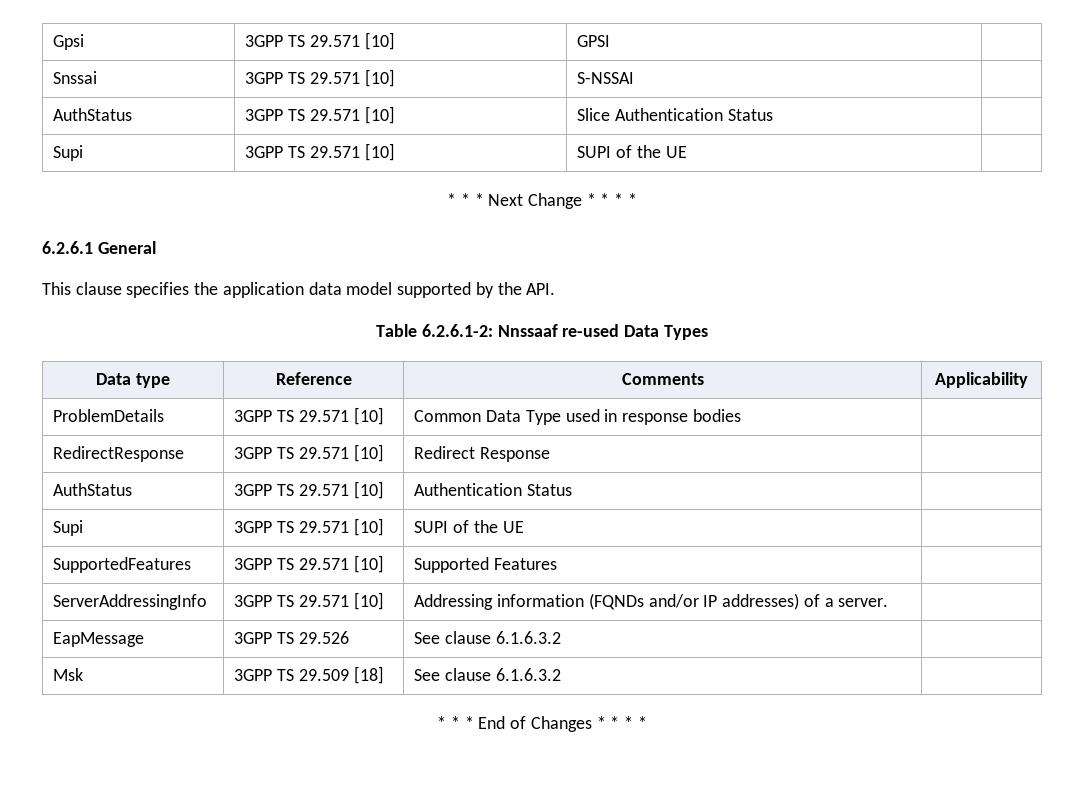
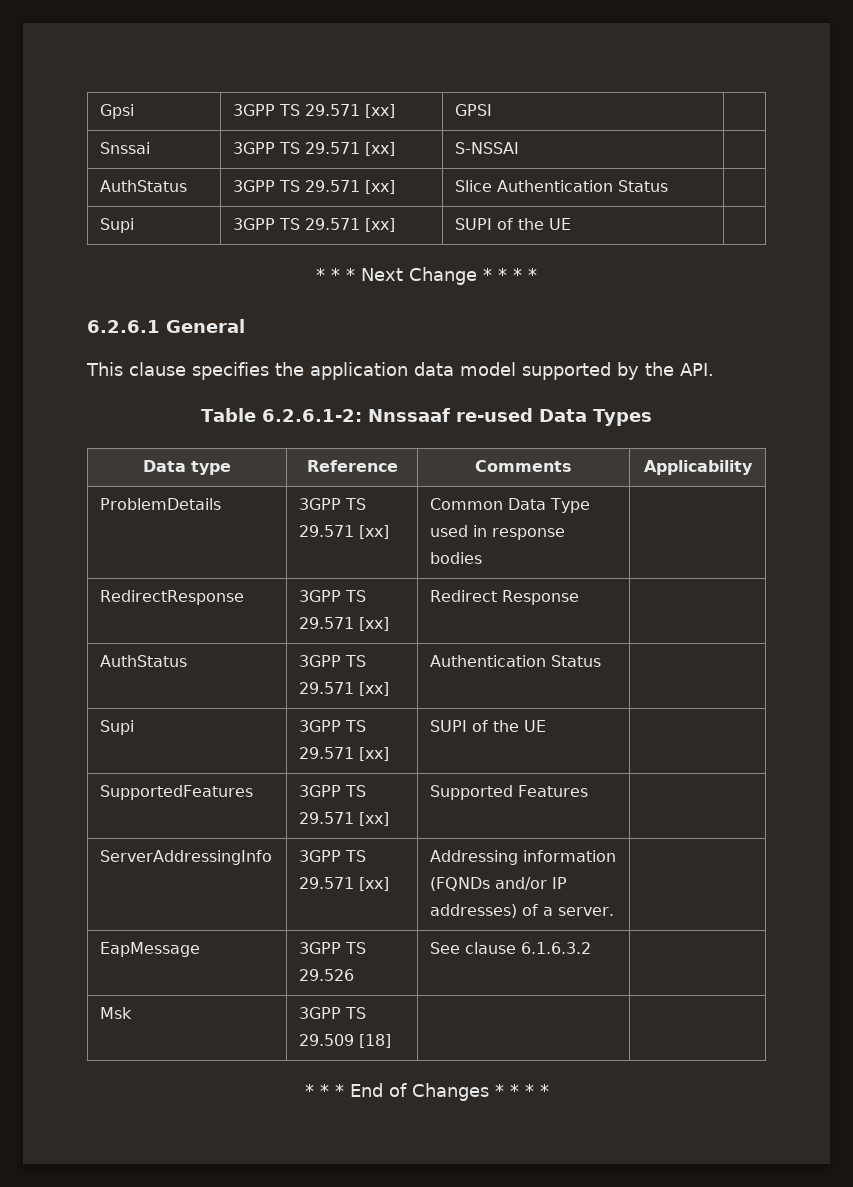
- Gpsi | 3GPP TS 29.571 [10] | GPSI |
+ Gpsi | 3GPP TS 29.571 [xx] | GPSI |
- Snssai | 3GPP TS 29.571 [10] | S-NSSAI |
+ Snssai | 3GPP TS 29.571 [xx] | S-NSSAI |
- AuthStatus | 3GPP TS 29.571 [10] | Slice Authentication Status |
- Supi | 3GPP TS 29.571 [10] | SUPI of the UE |
+ AuthStatus | 3GPP TS 29.571 [xx] | Slice Authentication Status |
+ Supi | 3GPP TS 29.571 [xx] | SUPI of the UE |
- ProblemDetails | 3GPP TS 29.571 [10] | Common Data Type used in response bodies |
+ ProblemDetails | 3GPP TS 29.571 [xx] | Common Data Type used in response bodies |
- RedirectResponse | 3GPP TS 29.571 [10] | Redirect Response |
+ RedirectResponse | 3GPP TS 29.571 [xx] | Redirect Response |
- AuthStatus | 3GPP TS 29.571 [10] | Authentication Status |
- Supi | 3GPP TS 29.571 [10] | SUPI of the UE |
+ AuthStatus | 3GPP TS 29.571 [xx] | Authentication Status |
+ Supi | 3GPP TS 29.571 [xx] | SUPI of the UE |
- SupportedFeatures | 3GPP TS 29.571 [10] | Supported Features |
+ SupportedFeatures | 3GPP TS 29.571 [xx] | Supported Features |
- ServerAddressingInfo | 3GPP TS 29.571 [10] | Addressing information (FQNDs and/or IP addresses) of a server. |
+ ServerAddressingInfo | 3GPP TS 29.571 [xx] | Addressing information (FQNDs and/or IP addresses) of a server. |
- Msk | 3GPP TS 29.509 [18] | See clause 6.1.6.3.2 |
+ Msk | 3GPP TS 29.509 [18] | |

